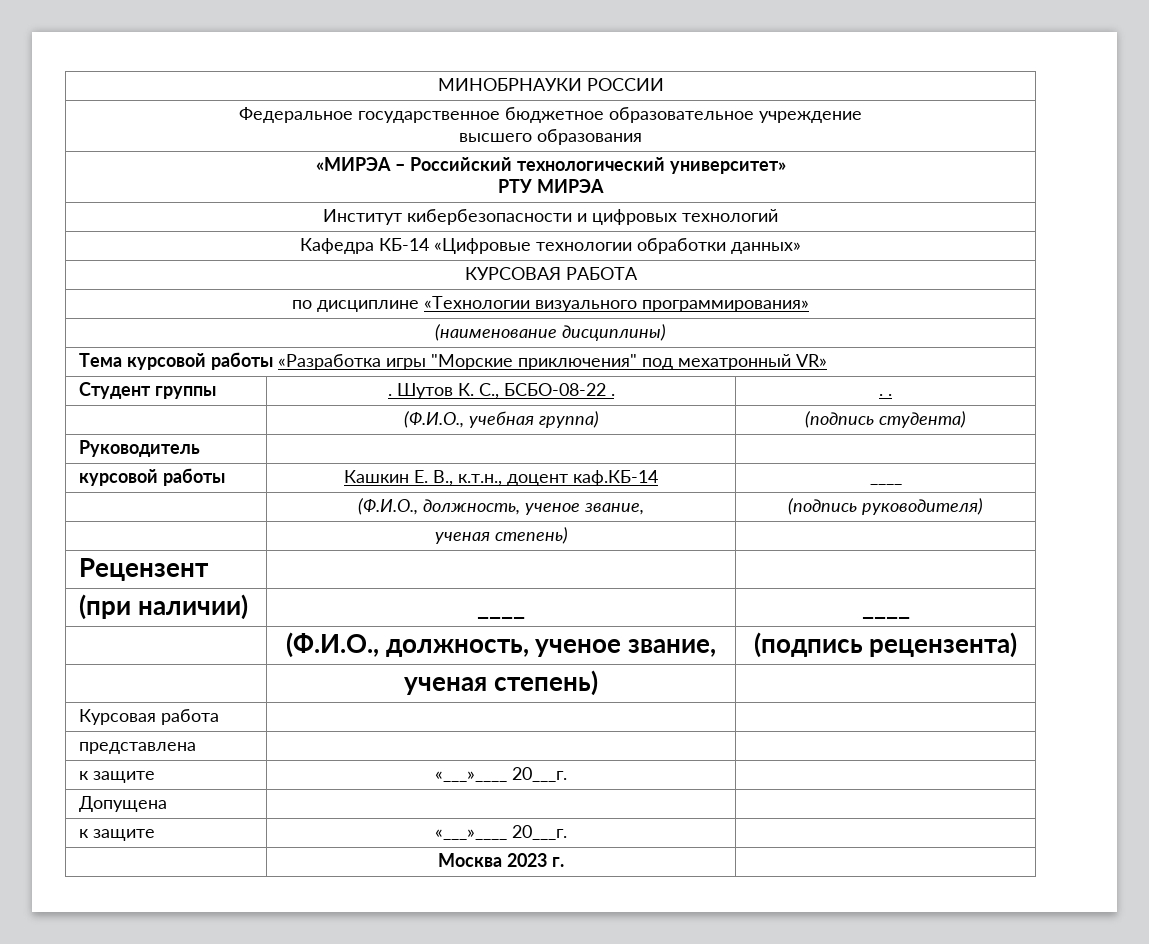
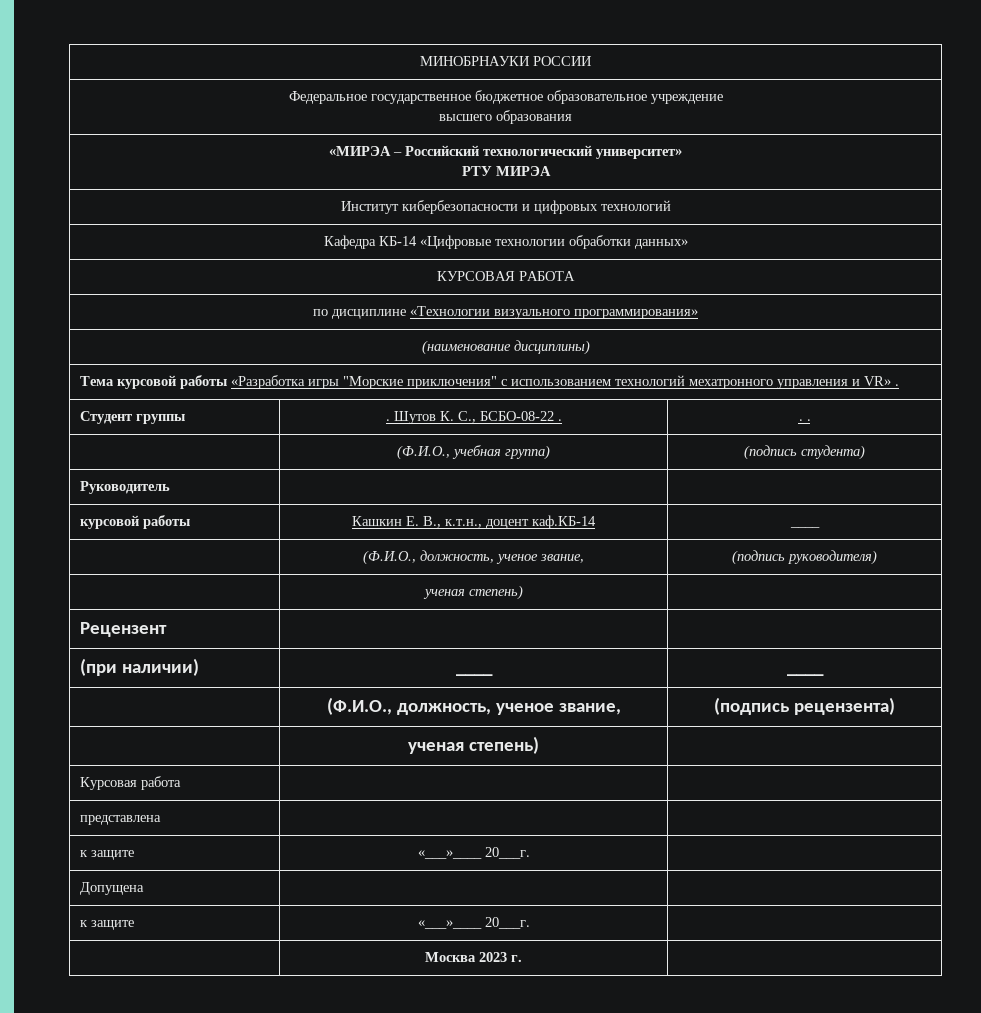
- Тема курсовой работы «Разработка игры "Морские приключения" под мехатронный VR»
+ Тема курсовой работы «Разработка игры "Морские приключения" с использованием технологий мехатронного управления и VR» .

